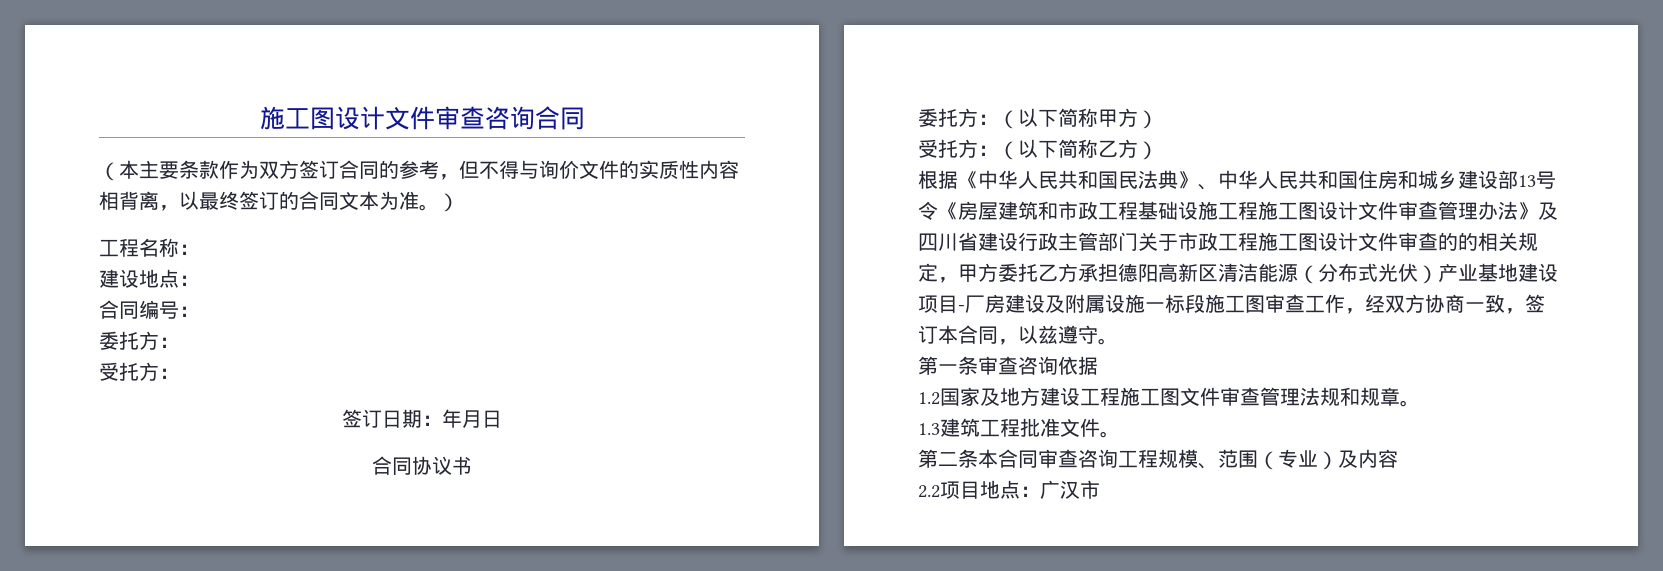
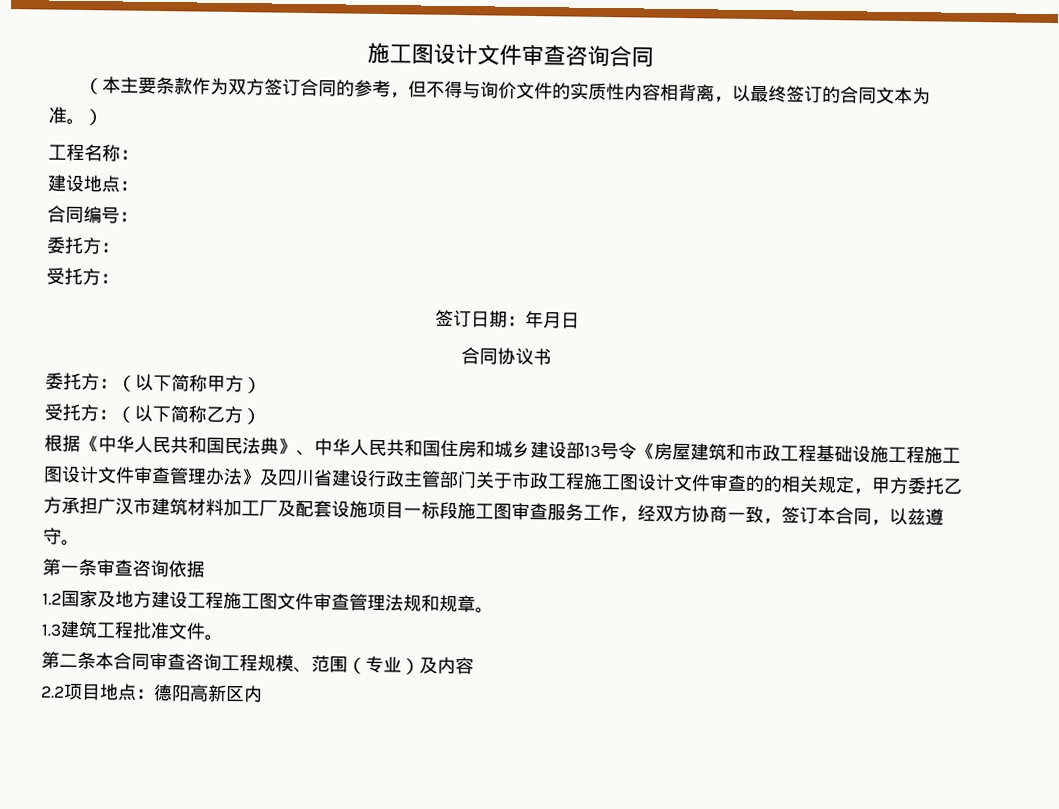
- 根据《中华人民共和国民法典》、中华人民共和国住房和城乡建设部13号令《房屋建筑和市政工程基础设施工程施工图设计文件审查管理办法》及四川省建设行政主管部门关于市政工程施工图设计文件审查的的相关规定，甲方委托乙方承担德阳高新区清洁能源（分布式光伏）产业基地建设项目-厂房建设及附属设施一标段施工图审查工作，经双方协商一致，签订本合同，以兹遵守。
+ 根据《中华人民共和国民法典》、中华人民共和国住房和城乡建设部13号令《房屋建筑和市政工程基础设施工程施工图设计文件审查管理办法》及四川省建设行政主管部门关于市政工程施工图设计文件审查的的相关规定，甲方委托乙方承担广汉市建筑材料加工厂及配套设施项目一标段施工图审查服务工作，经双方协商一致，签订本合同，以兹遵守。
- 2.2项目地点：广汉市
+ 2.2项目地点：德阳高新区内

